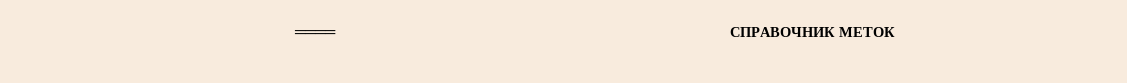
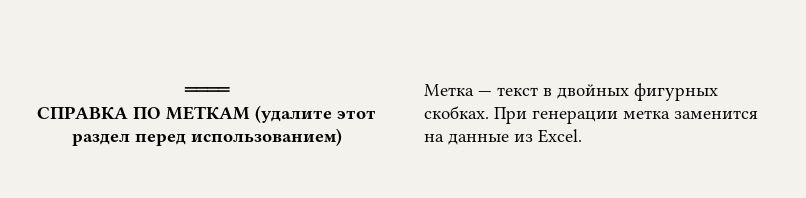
- СПРАВОЧНИК МЕТОК
+ СПРАВКА ПО МЕТКАМ (удалите этот раздел перед использованием)
+ Метка — текст в двойных фигурных скобках. При генерации метка заменится на данные из Excel.

